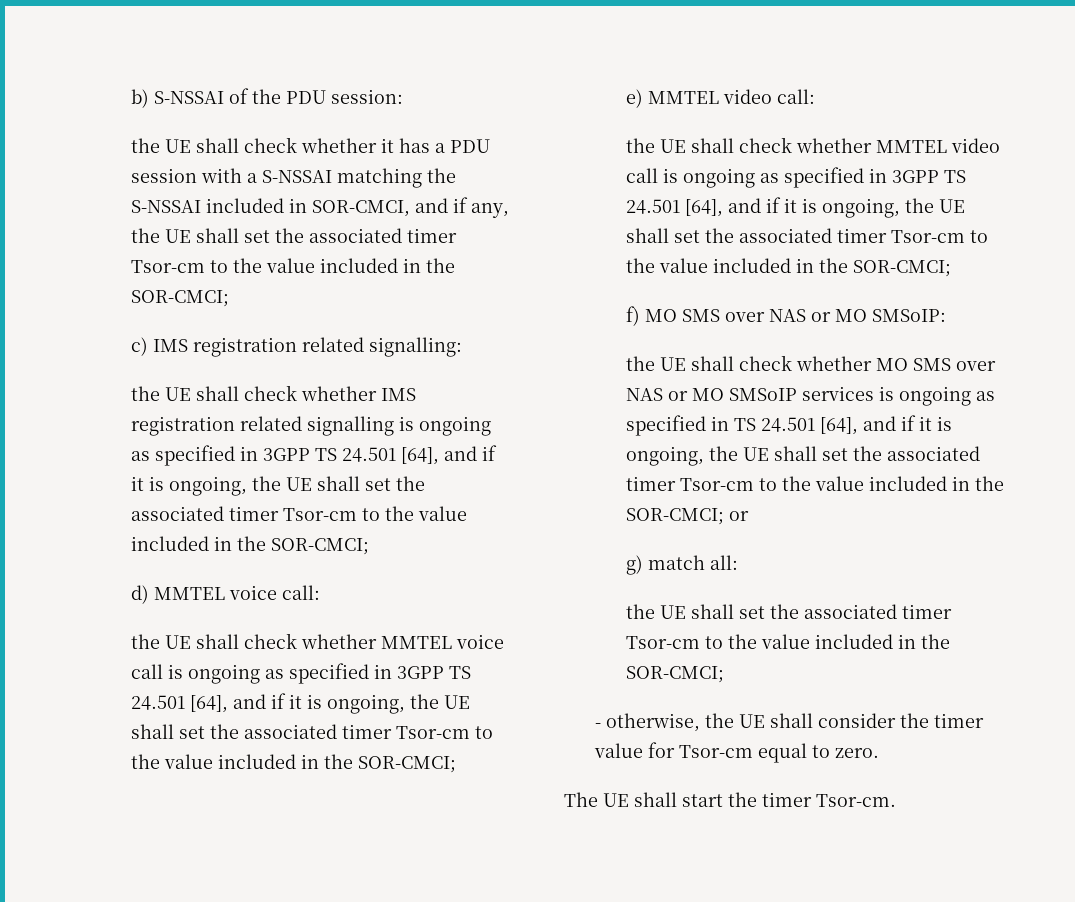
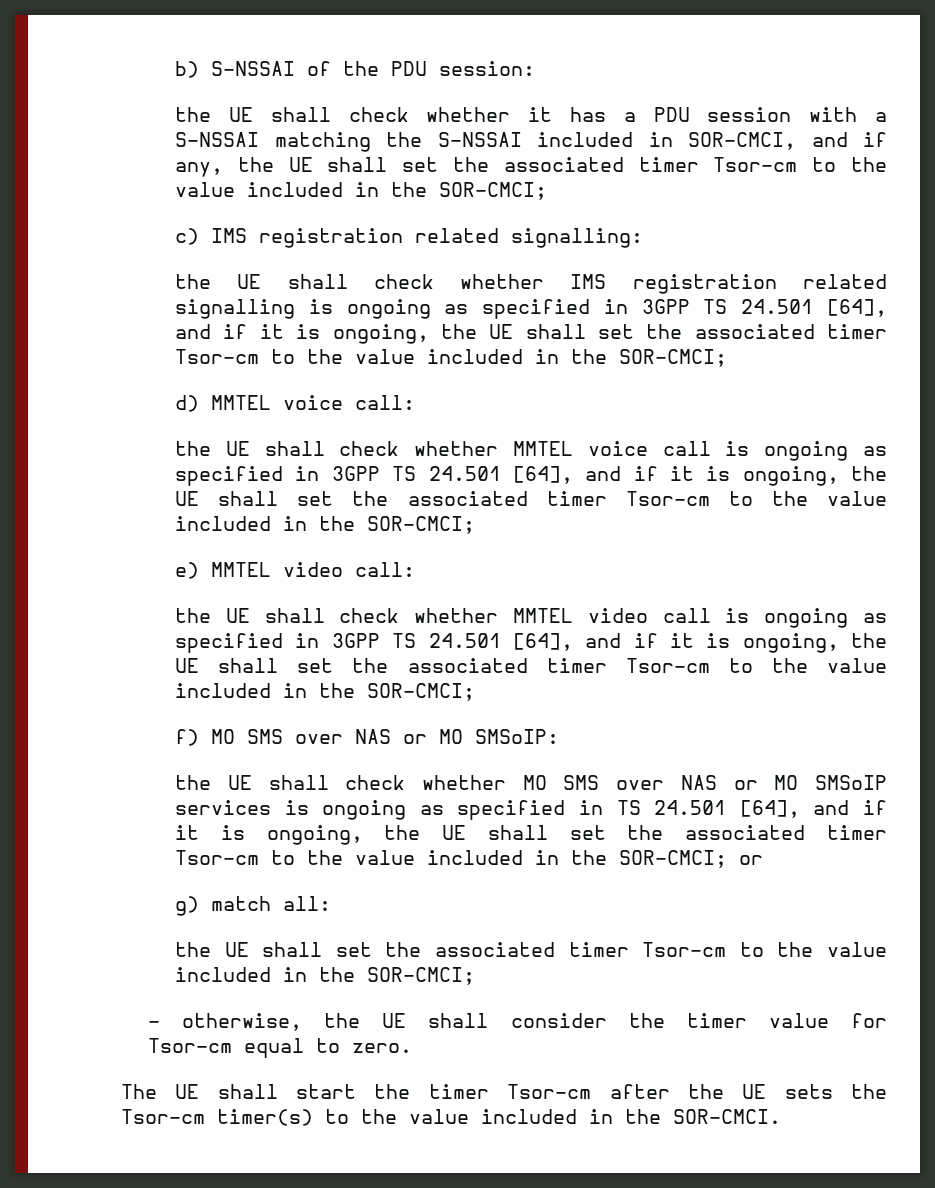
- The UE shall start the timer Tsor-cm.
+ The UE shall start the timer Tsor-cm after the UE sets the Tsor-cm timer(s) to the value included in the SOR-CMCI.

